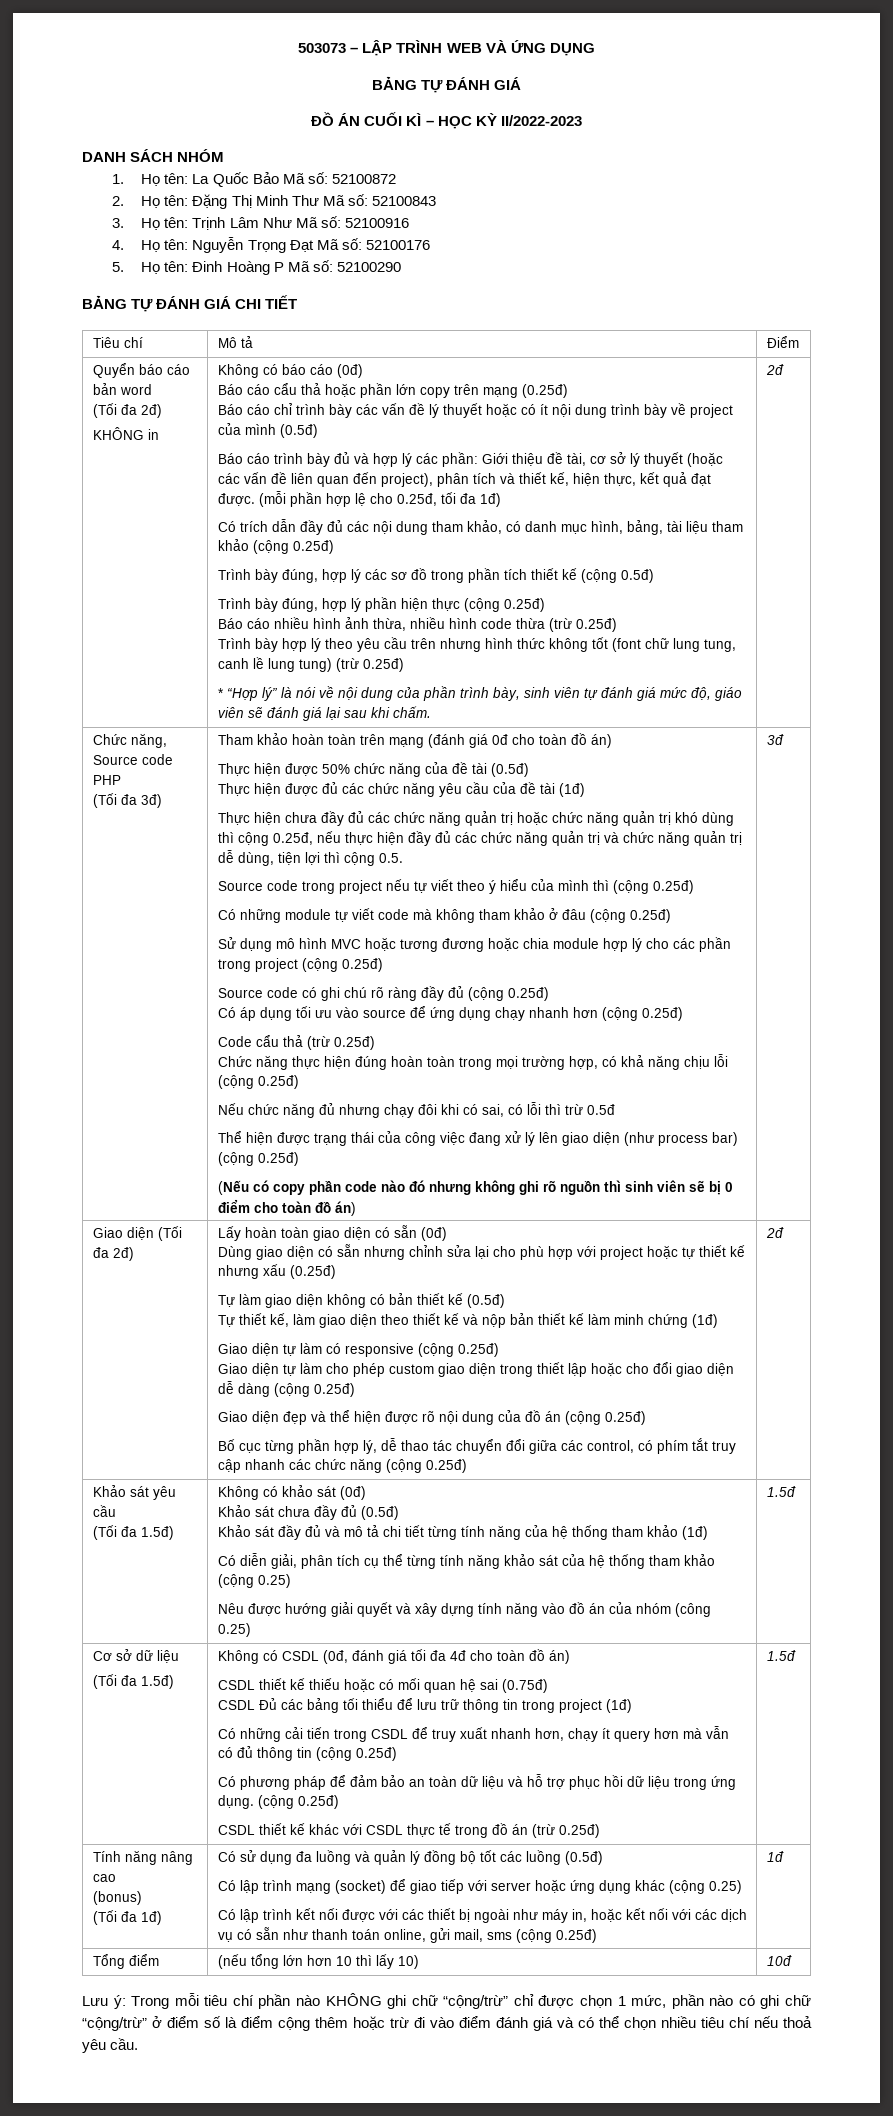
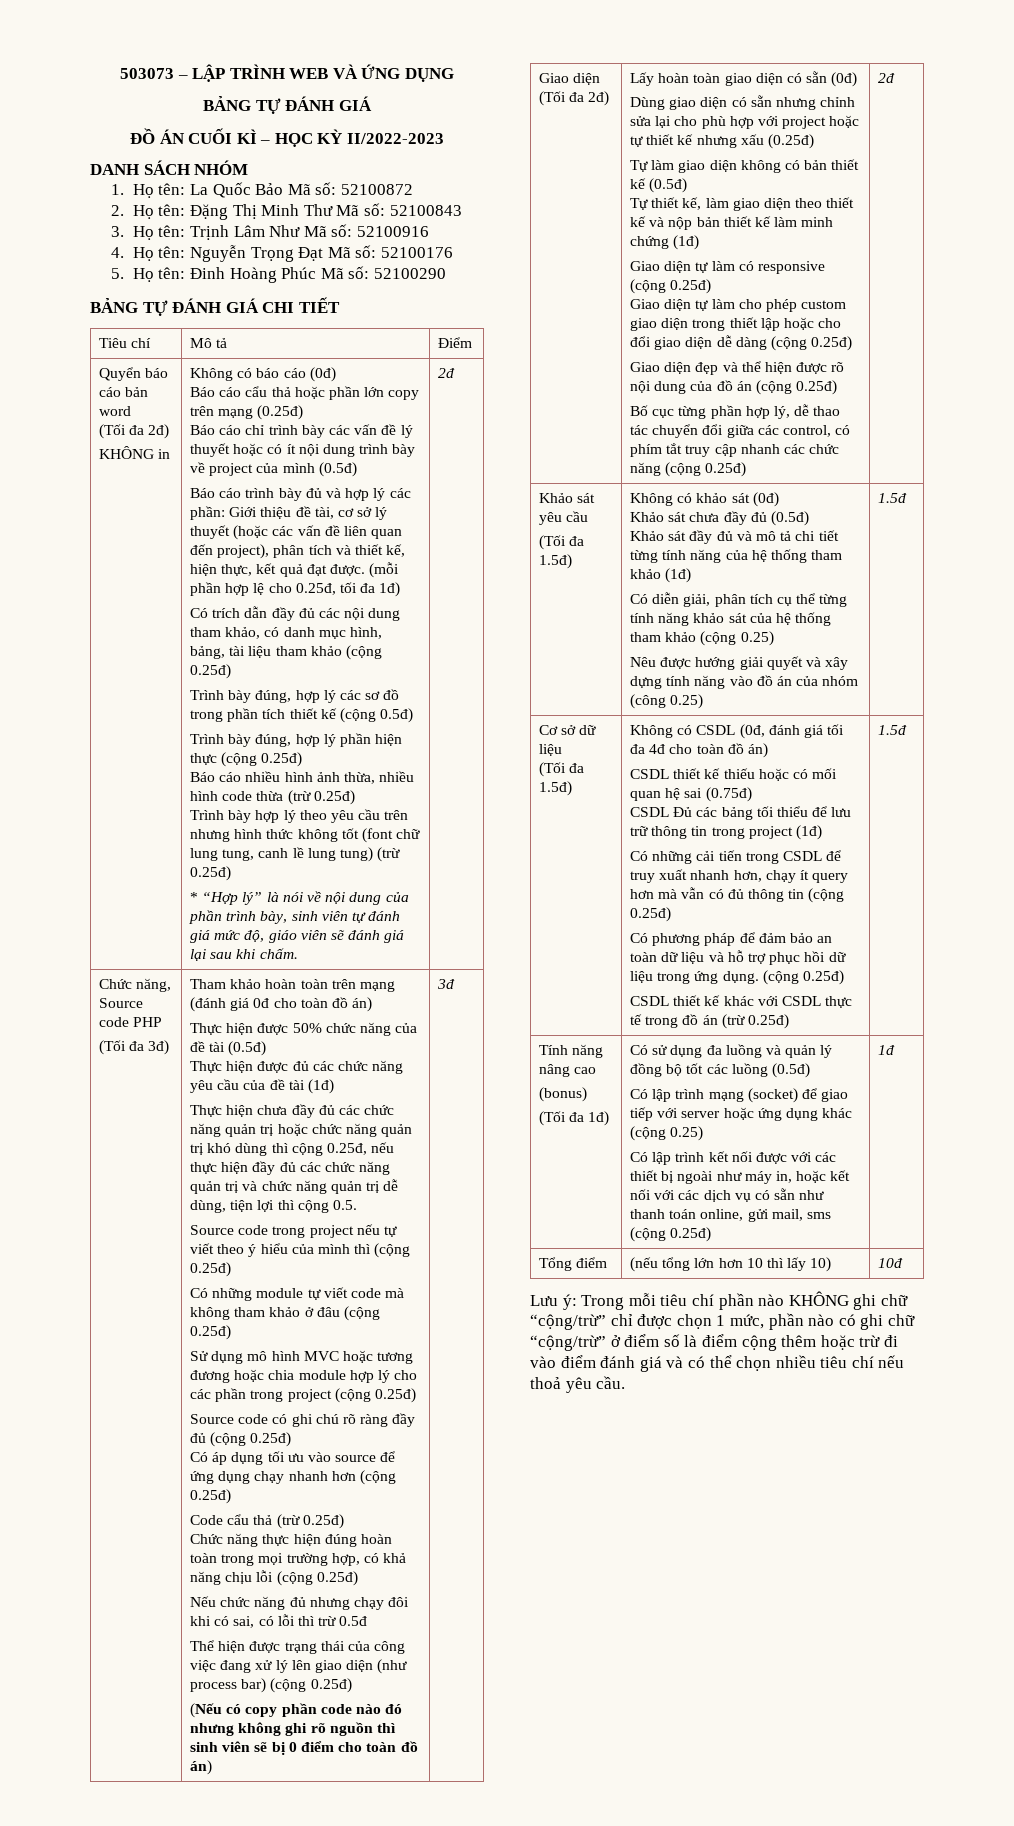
- 5. Họ tên: Đinh Hoàng P Mã số: 52100290
+ 5. Họ tên: Đinh Hoàng Phúc Mã số: 52100290

